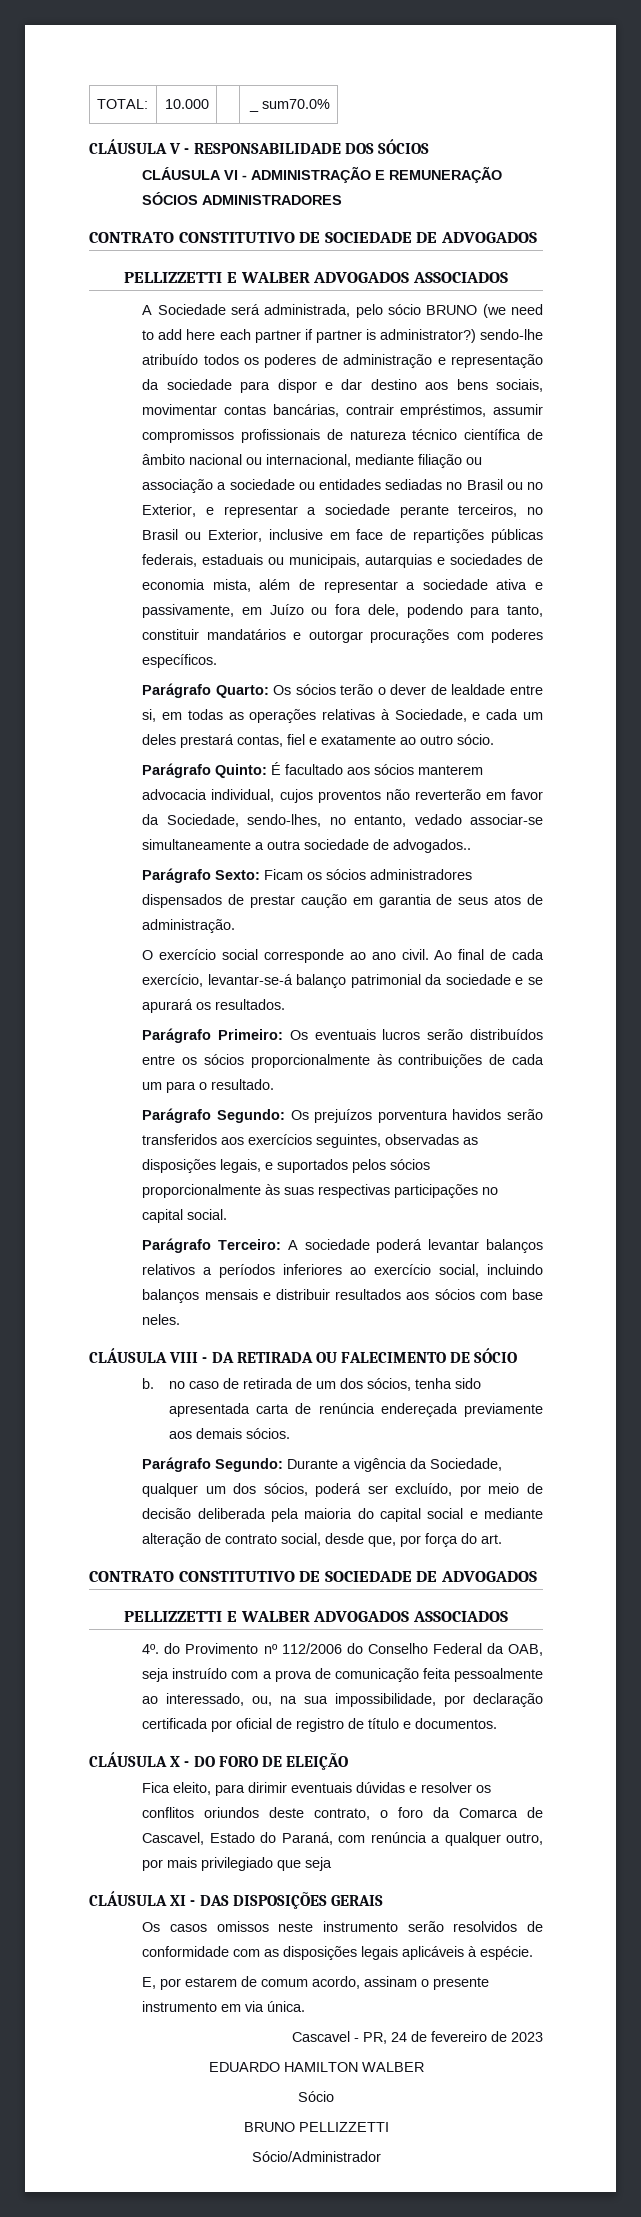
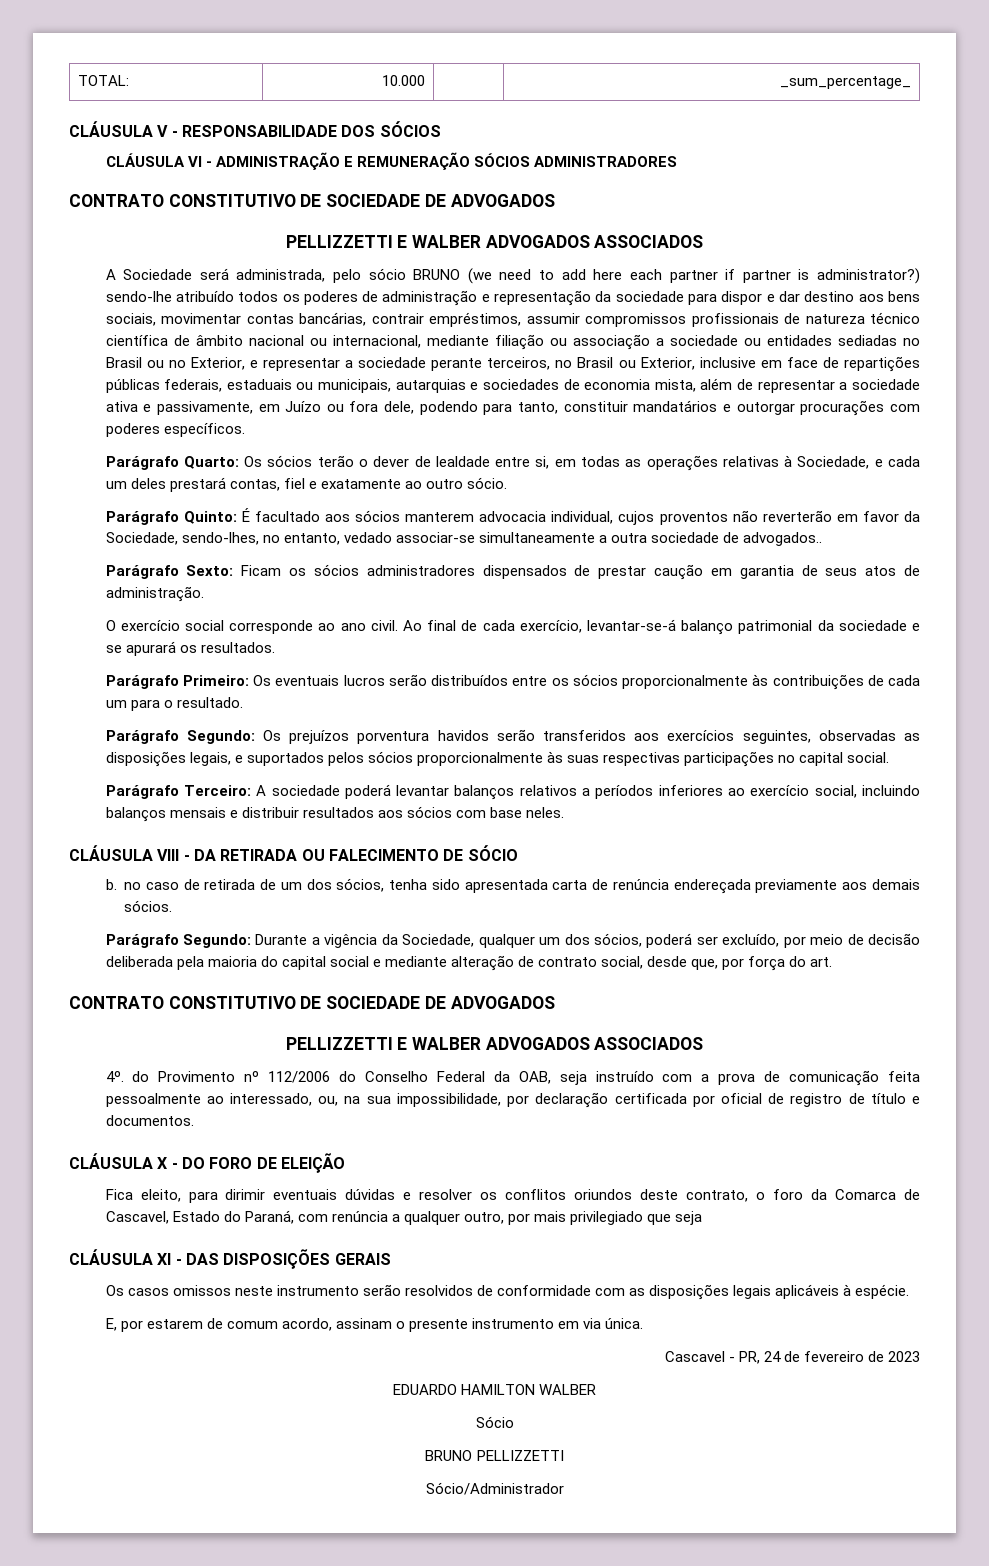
- TOTAL: | 10.000 | | _ sum70.0%
+ TOTAL: | 10.000 | | _sum_percentage_

